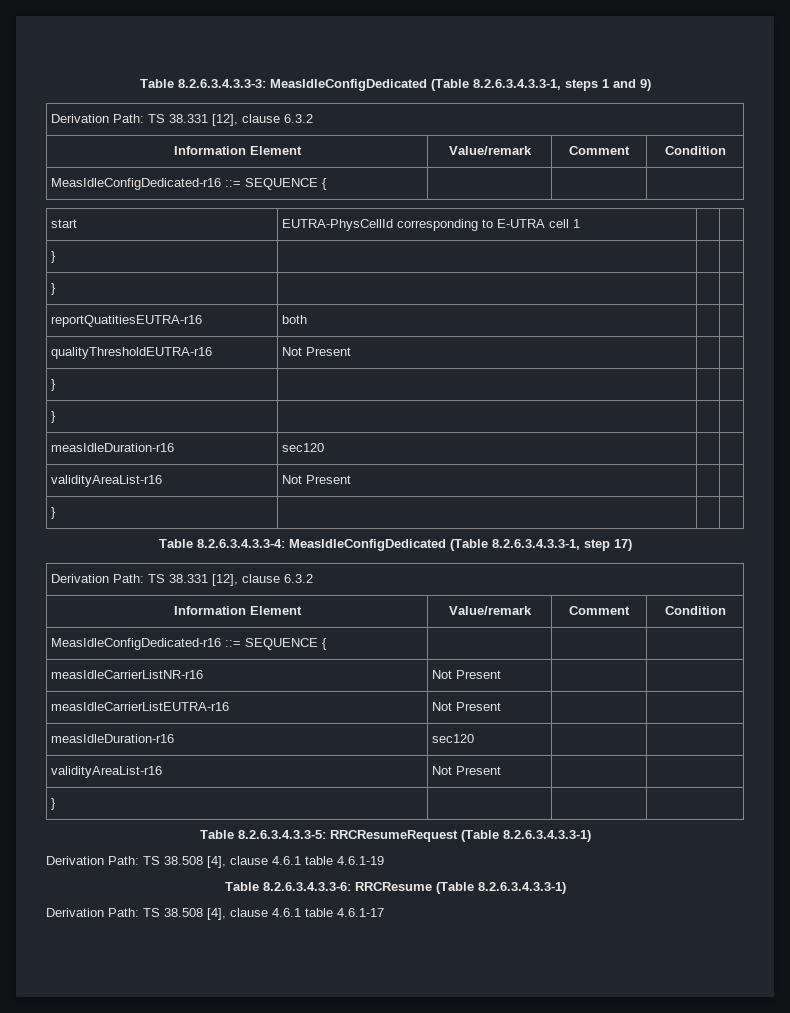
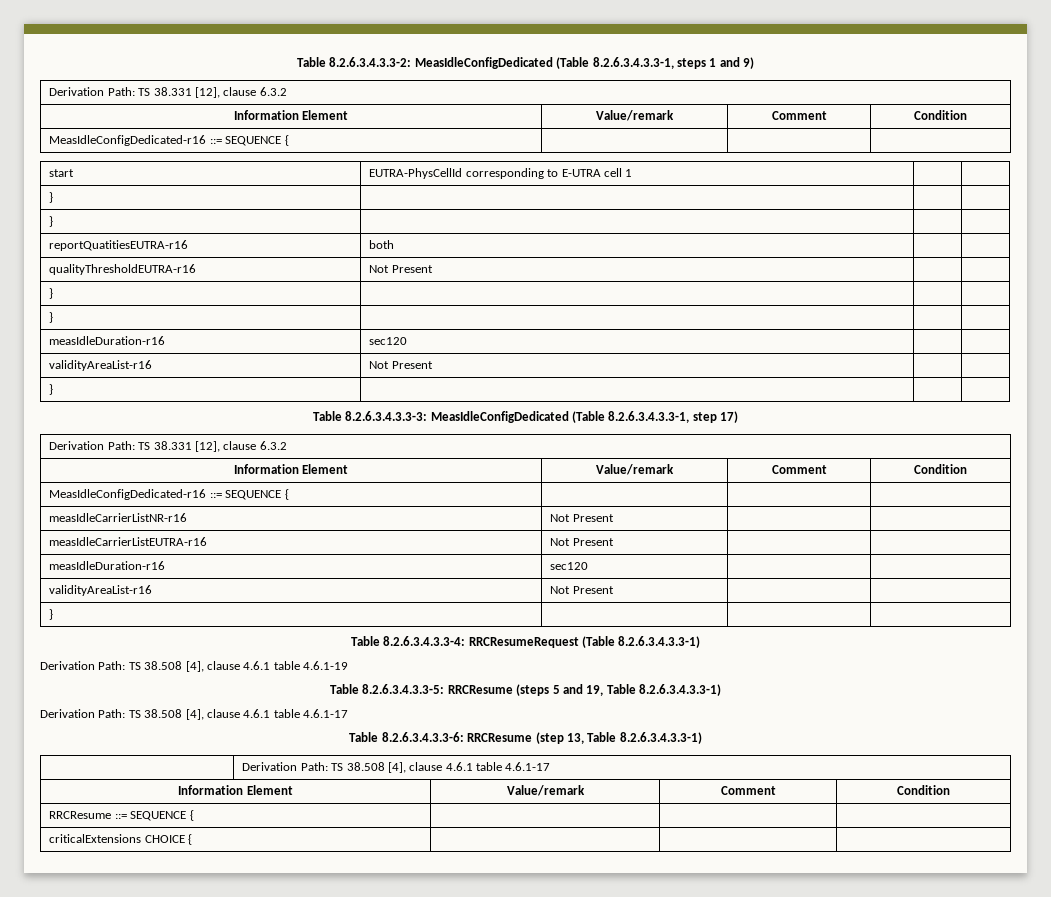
- Table 8.2.6.3.4.3.3-3: MeasIdleConfigDedicated (Table 8.2.6.3.4.3.3-1, steps 1 and 9)
+ Table 8.2.6.3.4.3.3-2: MeasIdleConfigDedicated (Table 8.2.6.3.4.3.3-1, steps 1 and 9)
- Table 8.2.6.3.4.3.3-4: MeasIdleConfigDedicated (Table 8.2.6.3.4.3.3-1, step 17)
+ Table 8.2.6.3.4.3.3-3: MeasIdleConfigDedicated (Table 8.2.6.3.4.3.3-1, step 17)
- Table 8.2.6.3.4.3.3-5: RRCResumeRequest (Table 8.2.6.3.4.3.3-1)
+ Table 8.2.6.3.4.3.3-4: RRCResumeRequest (Table 8.2.6.3.4.3.3-1)
- Table 8.2.6.3.4.3.3-6: RRCResume (Table 8.2.6.3.4.3.3-1)
+ Table 8.2.6.3.4.3.3-5: RRCResume (steps 5 and 19, Table 8.2.6.3.4.3.3-1)
+ Table 8.2.6.3.4.3.3-6: RRCResume (step 13, Table 8.2.6.3.4.3.3-1)
+ | Derivation Path: TS 38.508 [4], clause 4.6.1 table 4.6.1-17
+ Information Element | Value/remark | Comment | Condition
+ RRCResume ::= SEQUENCE { | | |
+ criticalExtensions CHOICE { | | |

